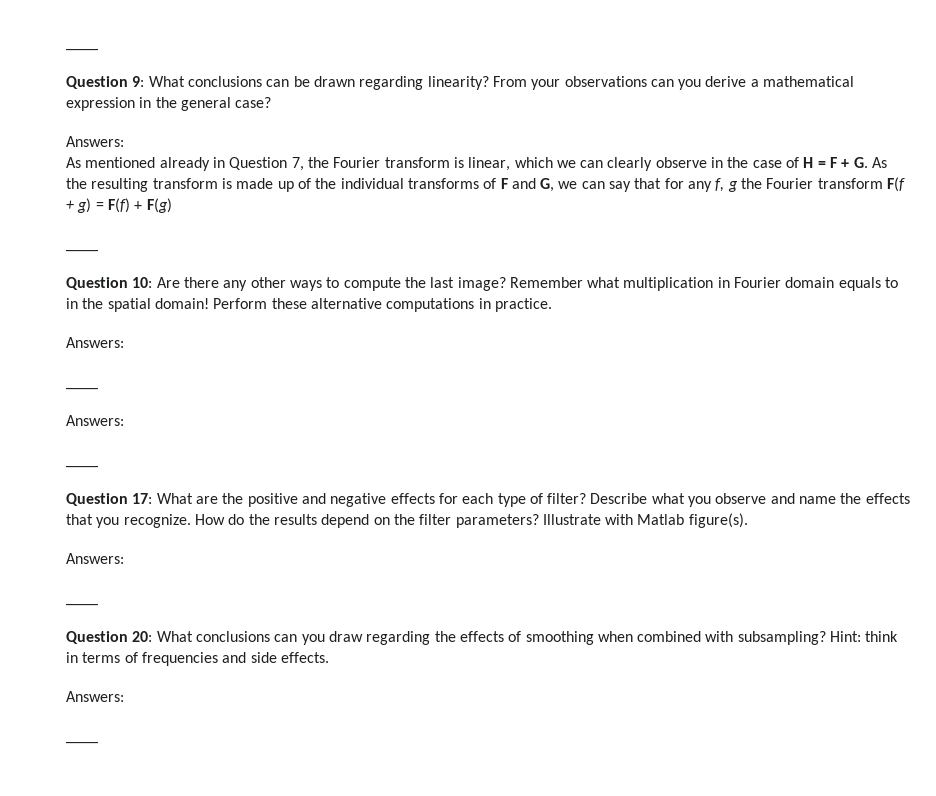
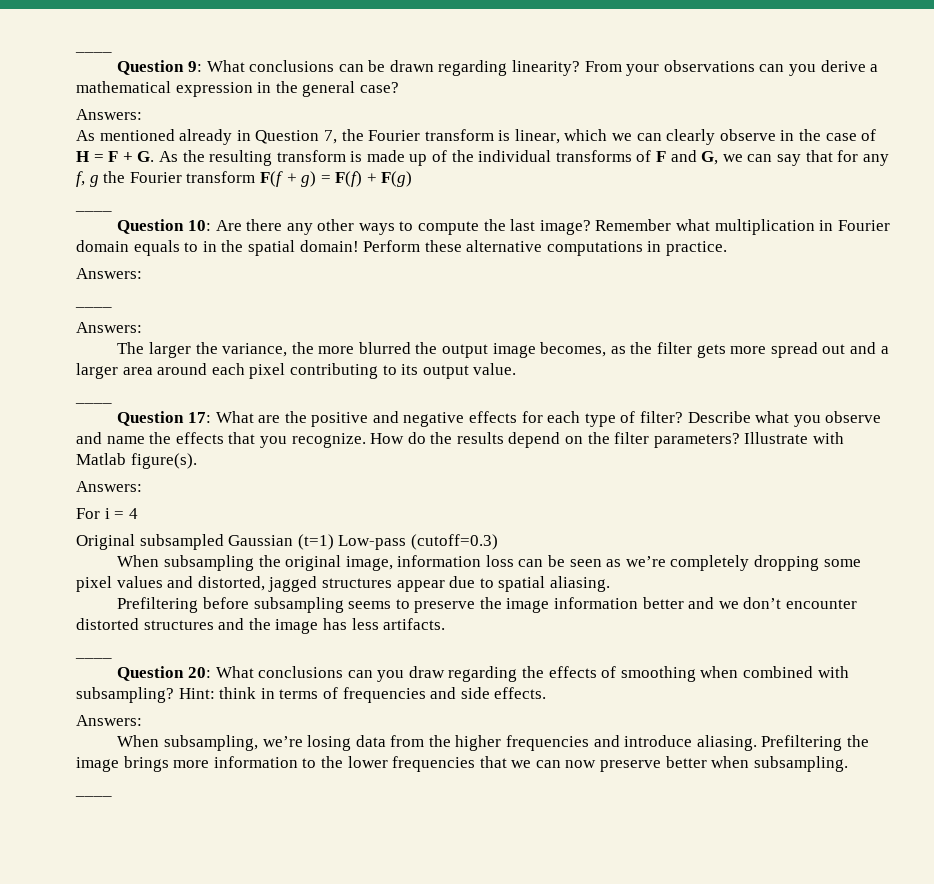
+ The larger the variance, the more blurred the output image becomes, as the filter gets more spread out and a larger area around each pixel contributing to its output value.
+ For i = 4
+ Original subsampled Gaussian (t=1) Low-pass (cutoff=0.3)
+ When subsampling the original image, information loss can be seen as we’re completely dropping some pixel values and distorted, jagged structures appear due to spatial aliasing.
+ Prefiltering before subsampling seems to preserve the image information better and we don’t encounter distorted structures and the image has less artifacts.
+ When subsampling, we’re losing data from the higher frequencies and introduce aliasing. Prefiltering the image brings more information to the lower frequencies that we can now preserve better when subsampling.

